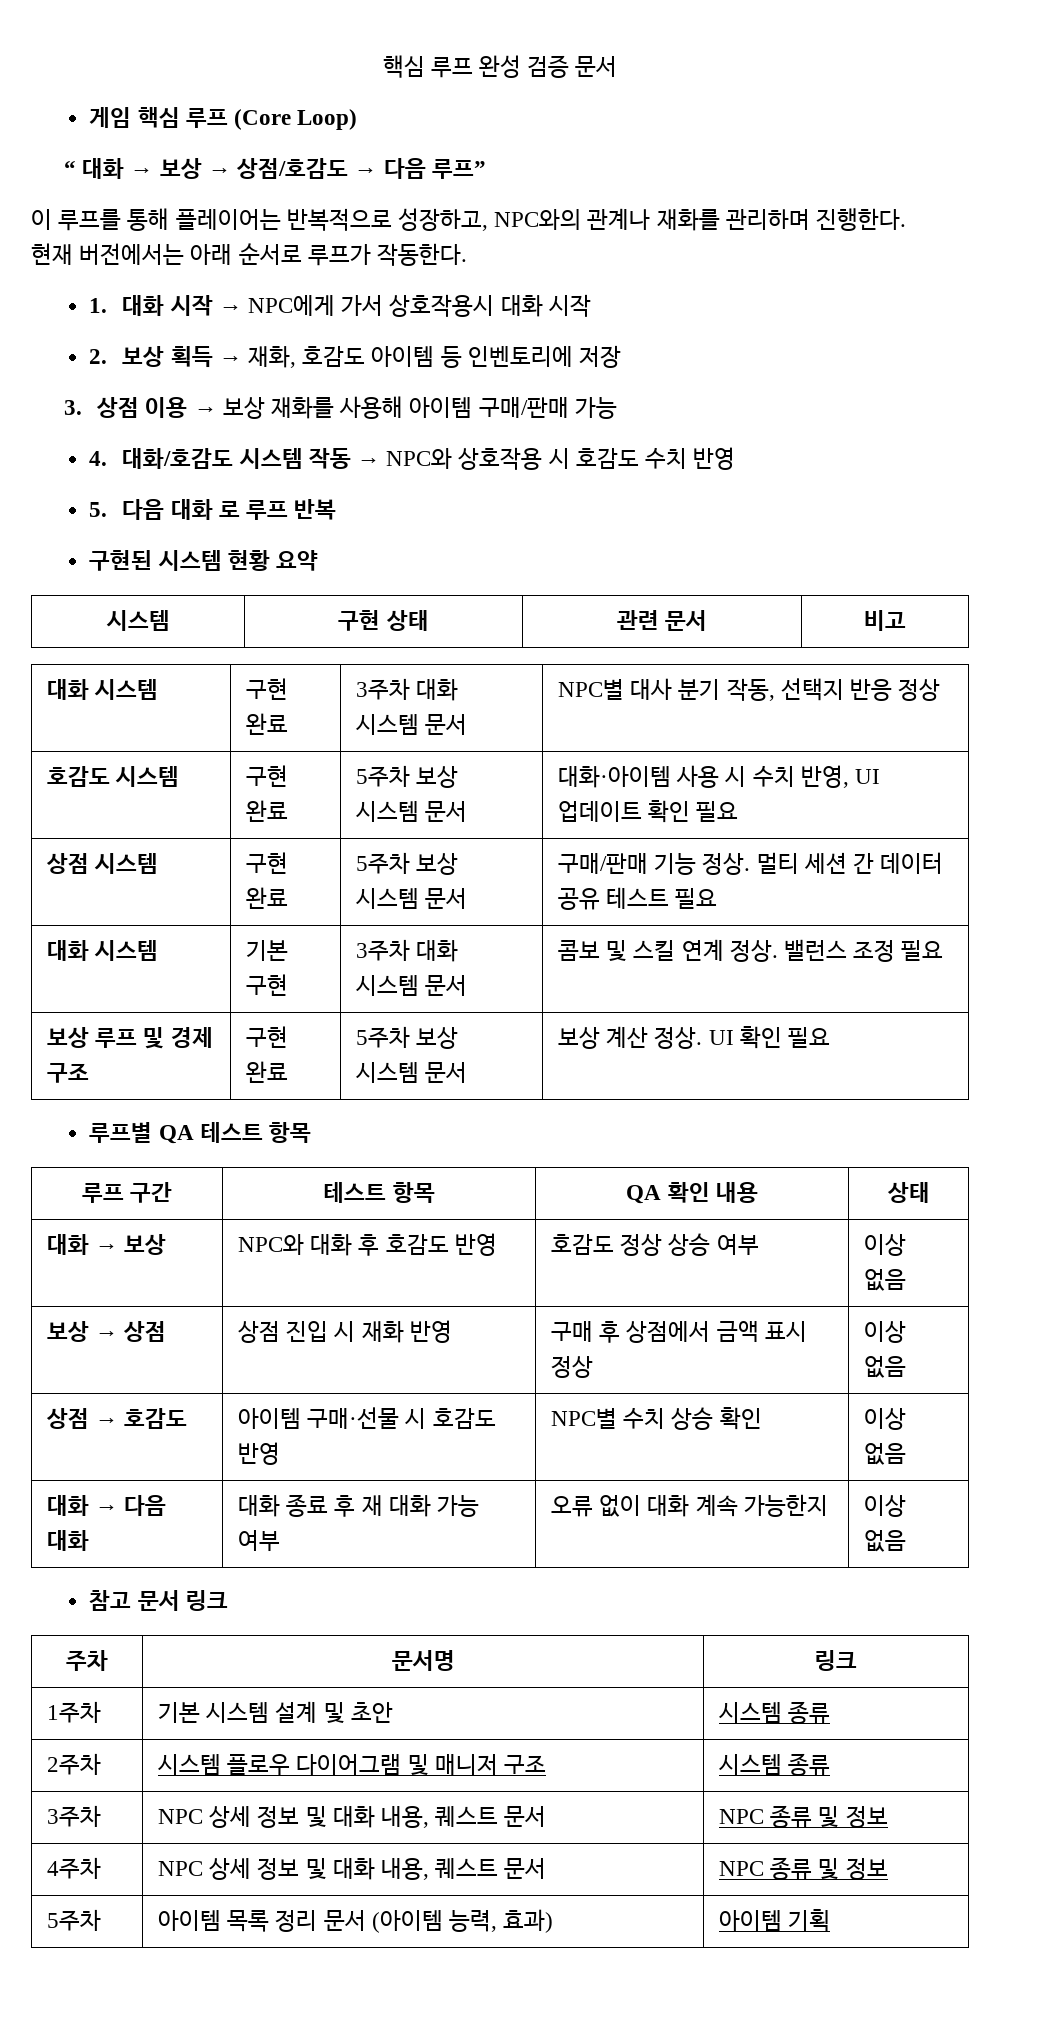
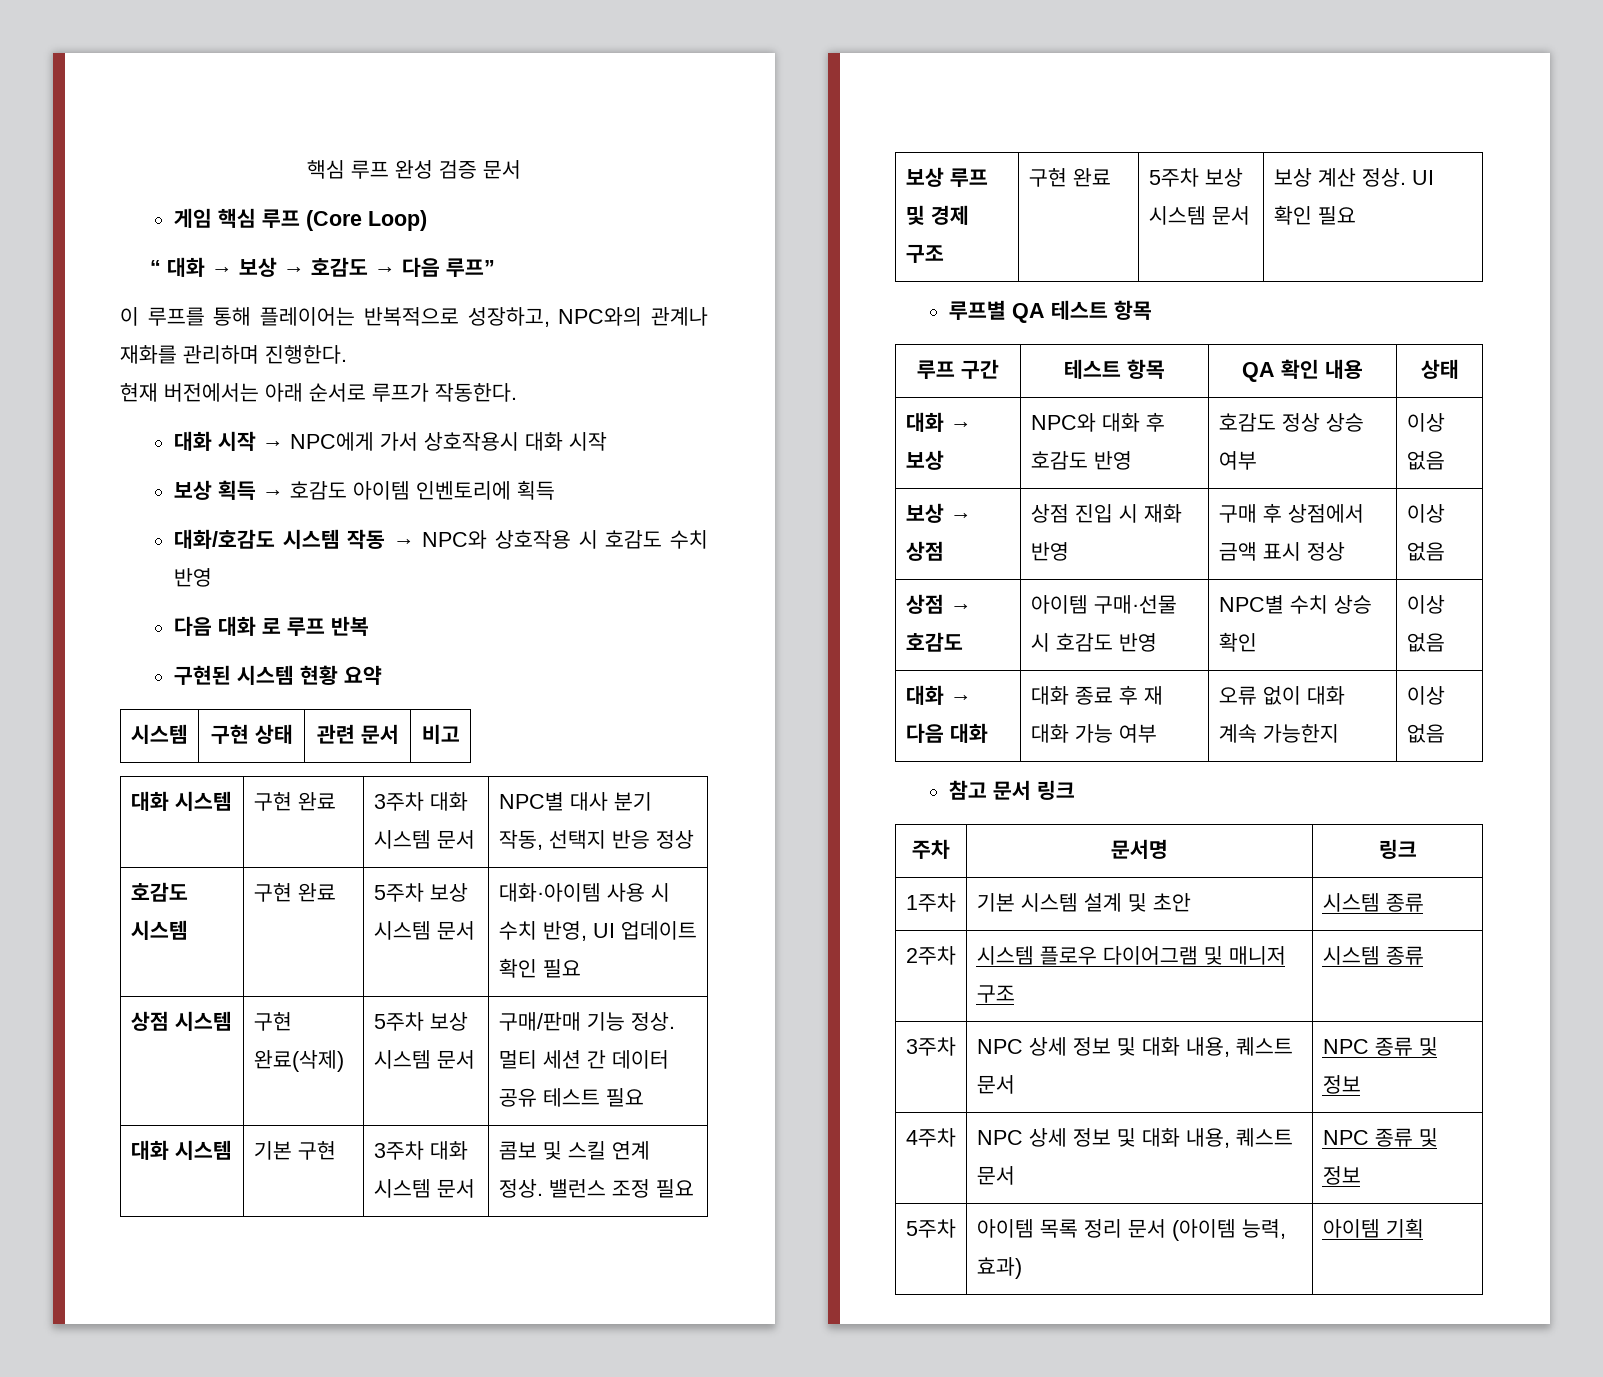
- “ 대화 → 보상 → 상점/호감도 → 다음 루프”
+ “ 대화 → 보상 → 호감도 → 다음 루프”
- 1. 대화 시작 → NPC에게 가서 상호작용시 대화 시작
+ 대화 시작 → NPC에게 가서 상호작용시 대화 시작
- 2. 보상 획득 → 재화, 호감도 아이템 등 인벤토리에 저장
- 3. 상점 이용 → 보상 재화를 사용해 아이템 구매/판매 가능
- 4. 대화/호감도 시스템 작동 → NPC와 상호작용 시 호감도 수치 반영
+ 보상 획득 → 호감도 아이템 인벤토리에 획득
+ 대화/호감도 시스템 작동 → NPC와 상호작용 시 호감도 수치 반영
- 5. 다음 대화 로 루프 반복
+ 다음 대화 로 루프 반복
- 상점 시스템 | 구현 완료 | 5주차 보상 시스템 문서 | 구매/판매 기능 정상. 멀티 세션 간 데이터 공유 테스트 필요
+ 상점 시스템 | 구현 완료(삭제) | 5주차 보상 시스템 문서 | 구매/판매 기능 정상. 멀티 세션 간 데이터 공유 테스트 필요

